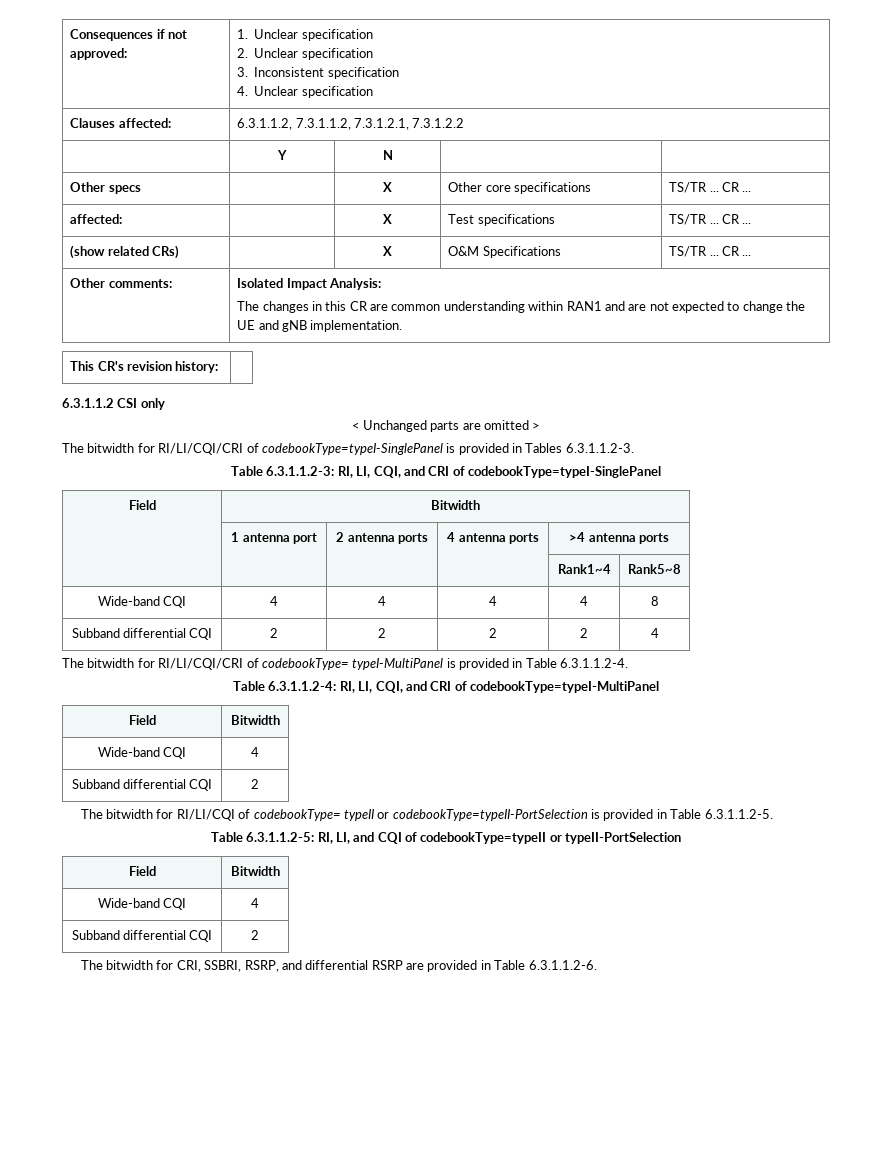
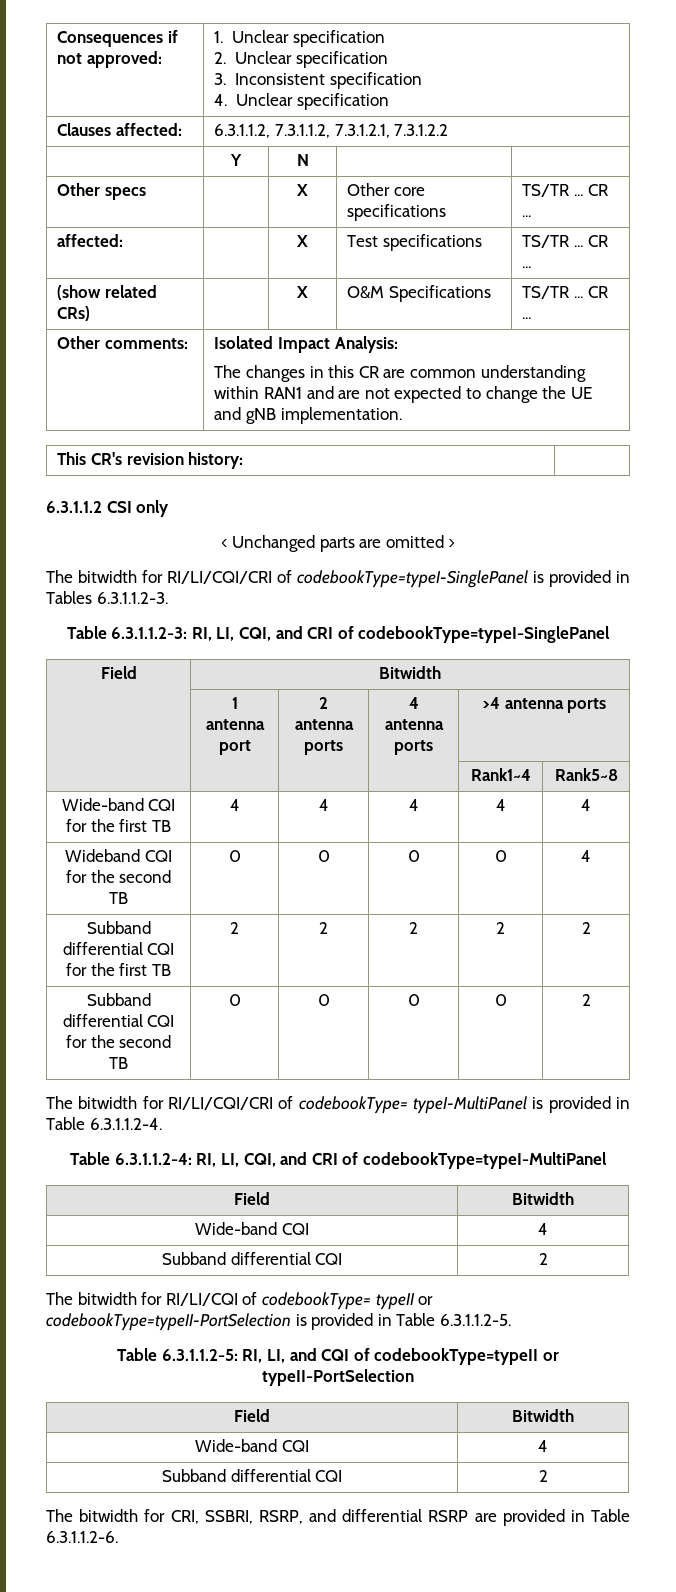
- Wide-band CQI | 4 | 4 | 4 | 4 | 8
- Subband differential CQI | 2 | 2 | 2 | 2 | 4
+ Wide-band CQI for the first TB | 4 | 4 | 4 | 4 | 4
+ Wideband CQI for the second TB | 0 | 0 | 0 | 0 | 4
+ Subband differential CQI for the first TB | 2 | 2 | 2 | 2 | 2
+ Subband differential CQI for the second TB | 0 | 0 | 0 | 0 | 2

